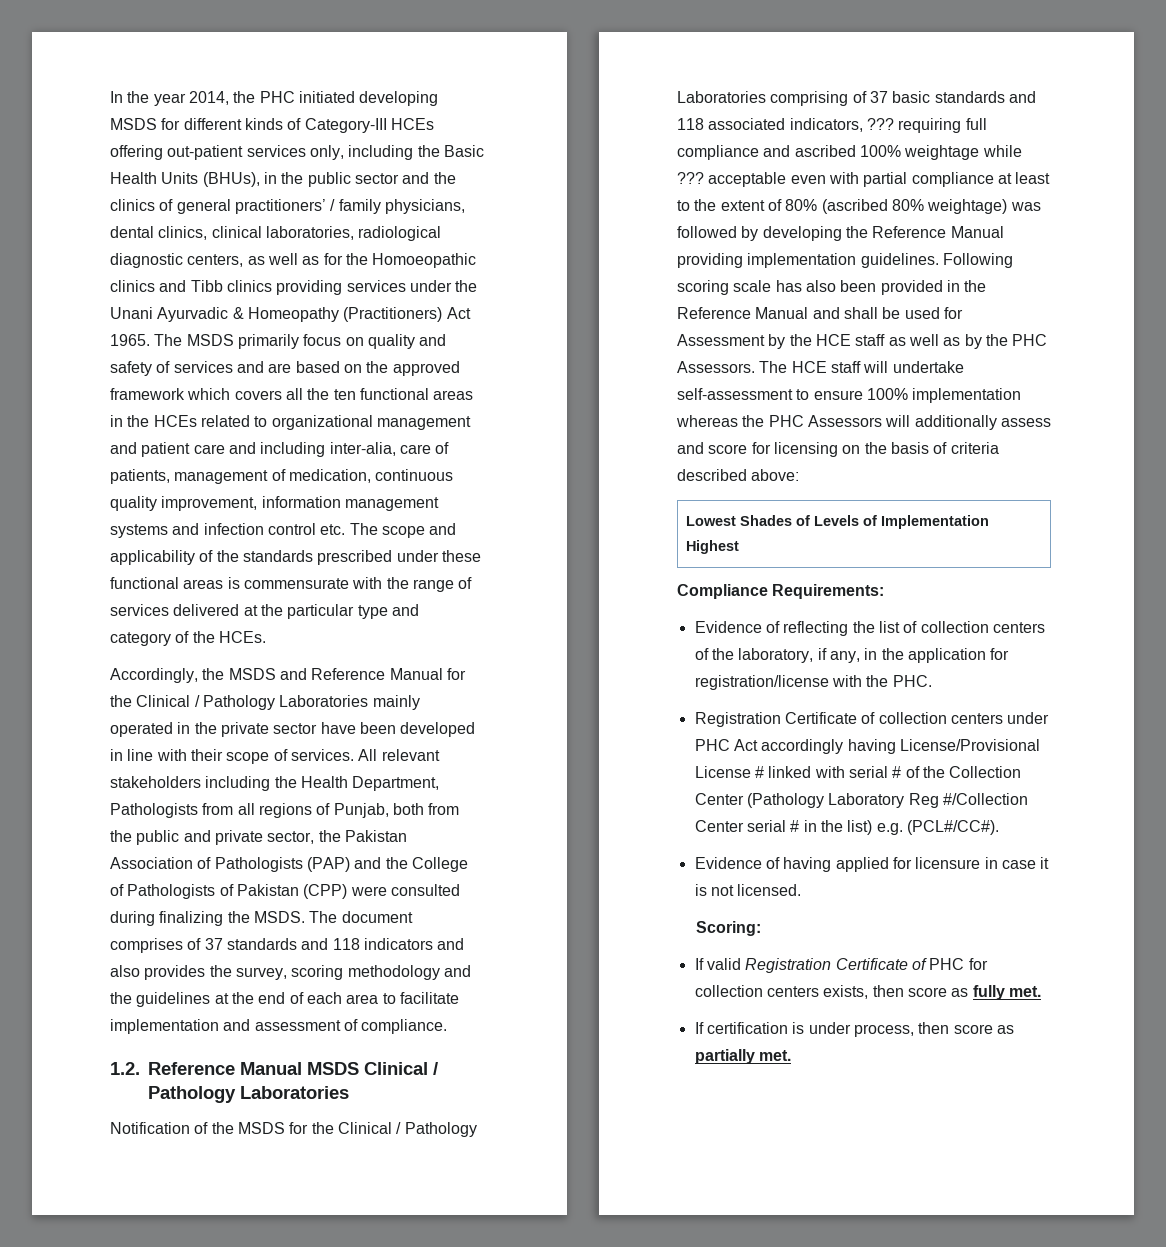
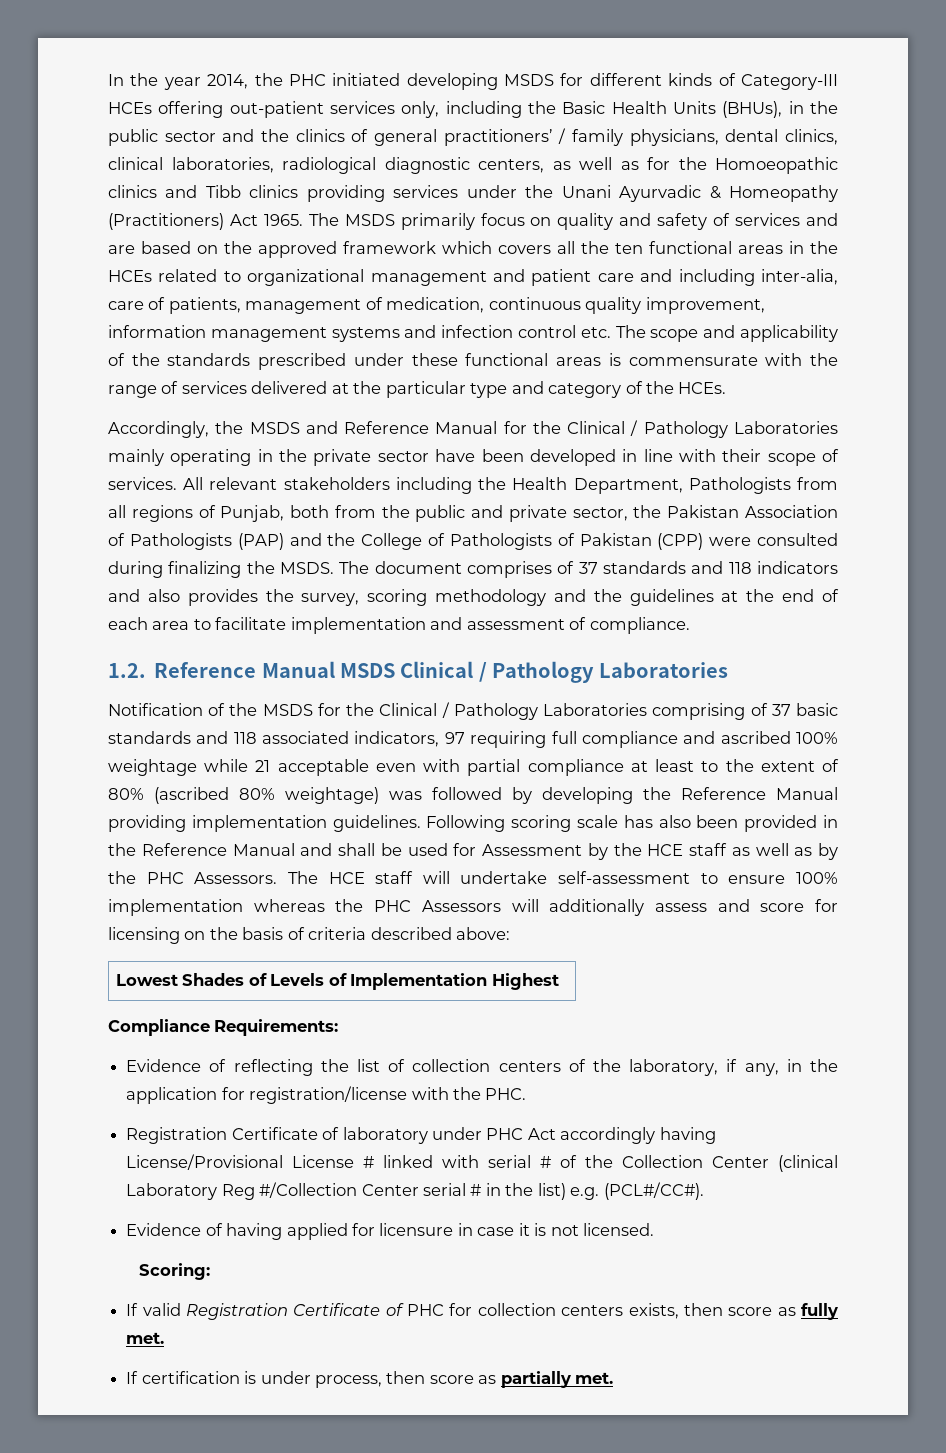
- Accordingly, the MSDS and Reference Manual for the Clinical / Pathology Laboratories mainly operated in the private sector have been developed in line with their scope of services.
+ Accordingly, the MSDS and Reference Manual for the Clinical / Pathology Laboratories mainly operating in the private sector have been developed in line with their scope of services.
- Notification of the MSDS for the Clinical / Pathology Laboratories comprising of 37 basic standards and 118 associated indicators, ??? requiring full compliance and ascribed 100% weightage while ??? acceptable even with partial compliance at least to the extent of 80% (ascribed 80% weightage) was followed by developing the Reference Manual providing implementation guidelines.
+ Notification of the MSDS for the Clinical / Pathology Laboratories comprising of 37 basic standards and 118 associated indicators, 97 requiring full compliance and ascribed 100% weightage while 21 acceptable even with partial compliance at least to the extent of 80% (ascribed 80% weightage) was followed by developing the Reference Manual providing implementation guidelines.
- Registration Certificate of collection centers under PHC Act accordingly having License/Provisional License # linked with serial # of the Collection Center (Pathology Laboratory Reg #/Collection Center serial # in the list) e.g. (PCL#/CC#).
+ Registration Certificate of laboratory under PHC Act accordingly having License/Provisional License # linked with serial # of the Collection Center (clinical Laboratory Reg #/Collection Center serial # in the list) e.g. (PCL#/CC#).

